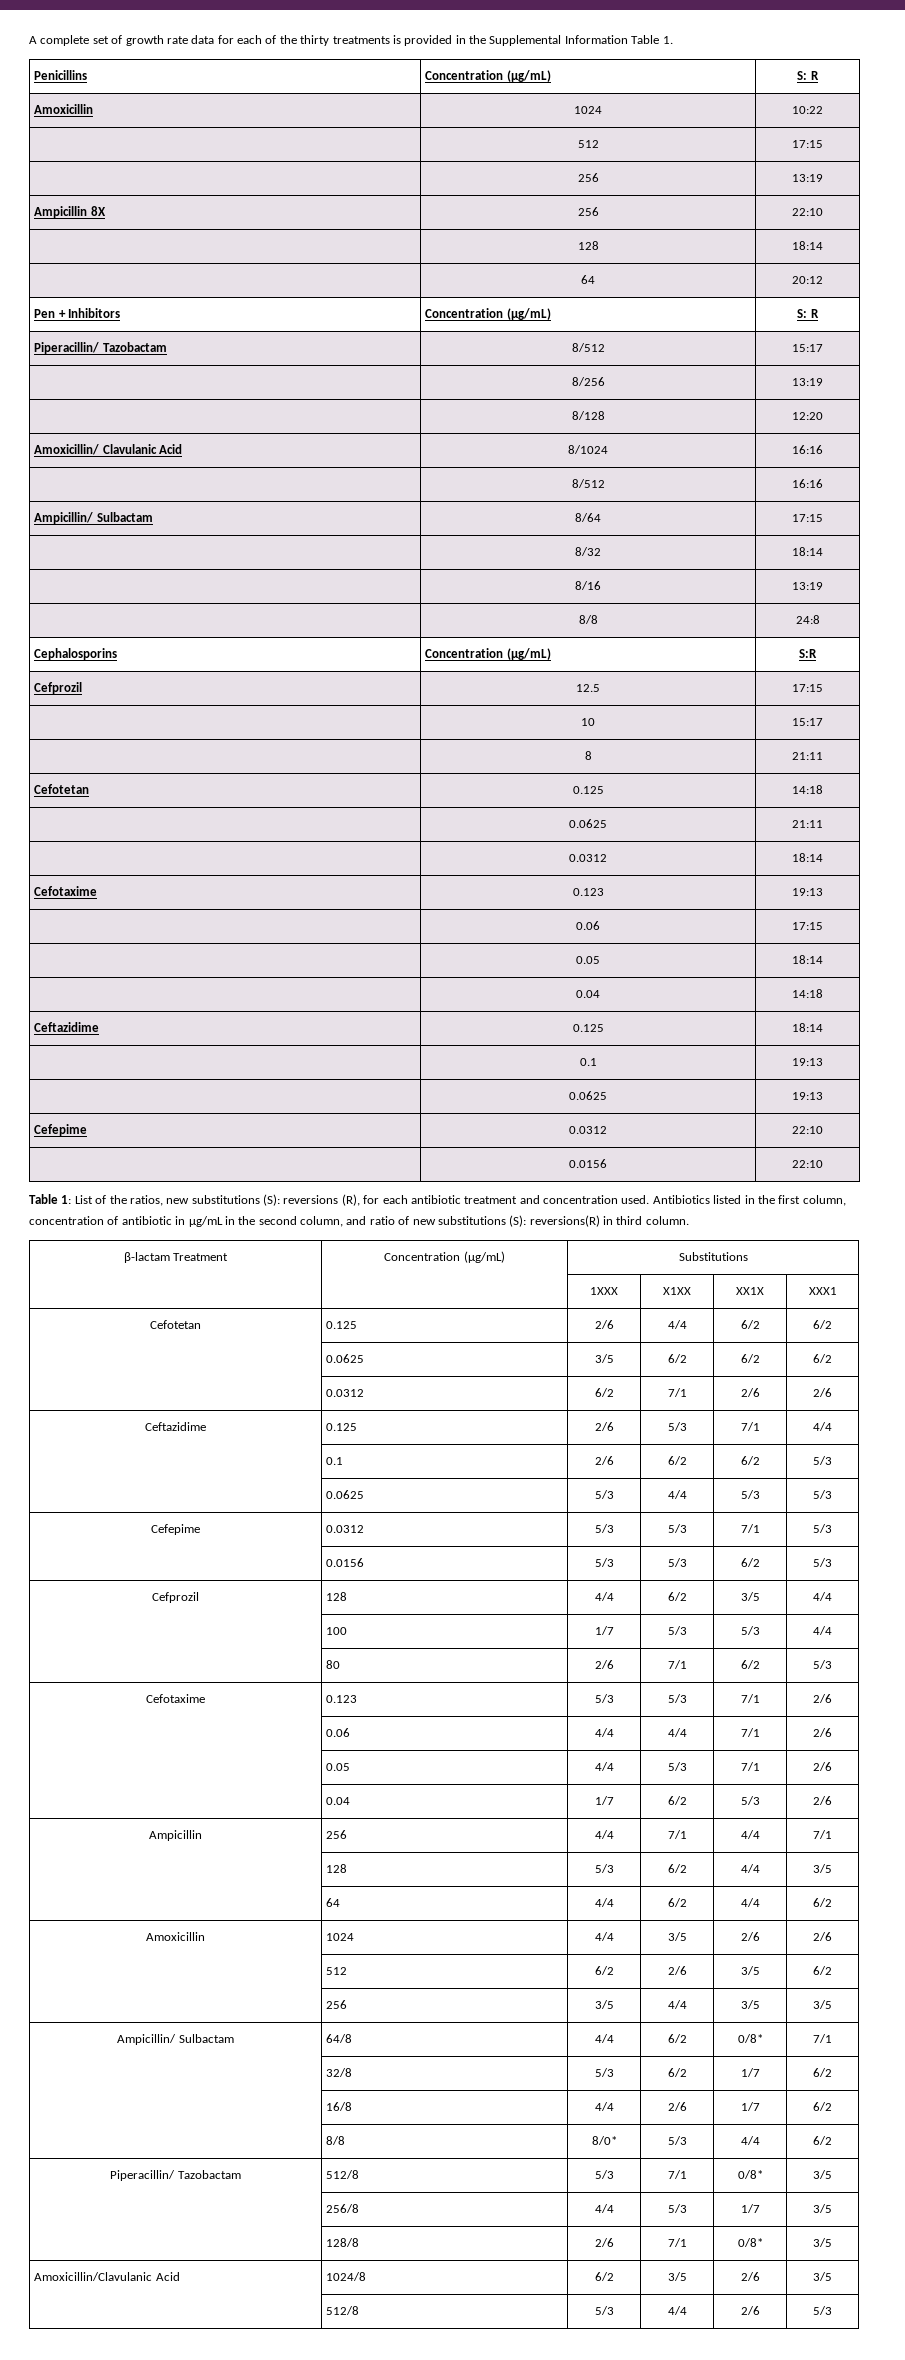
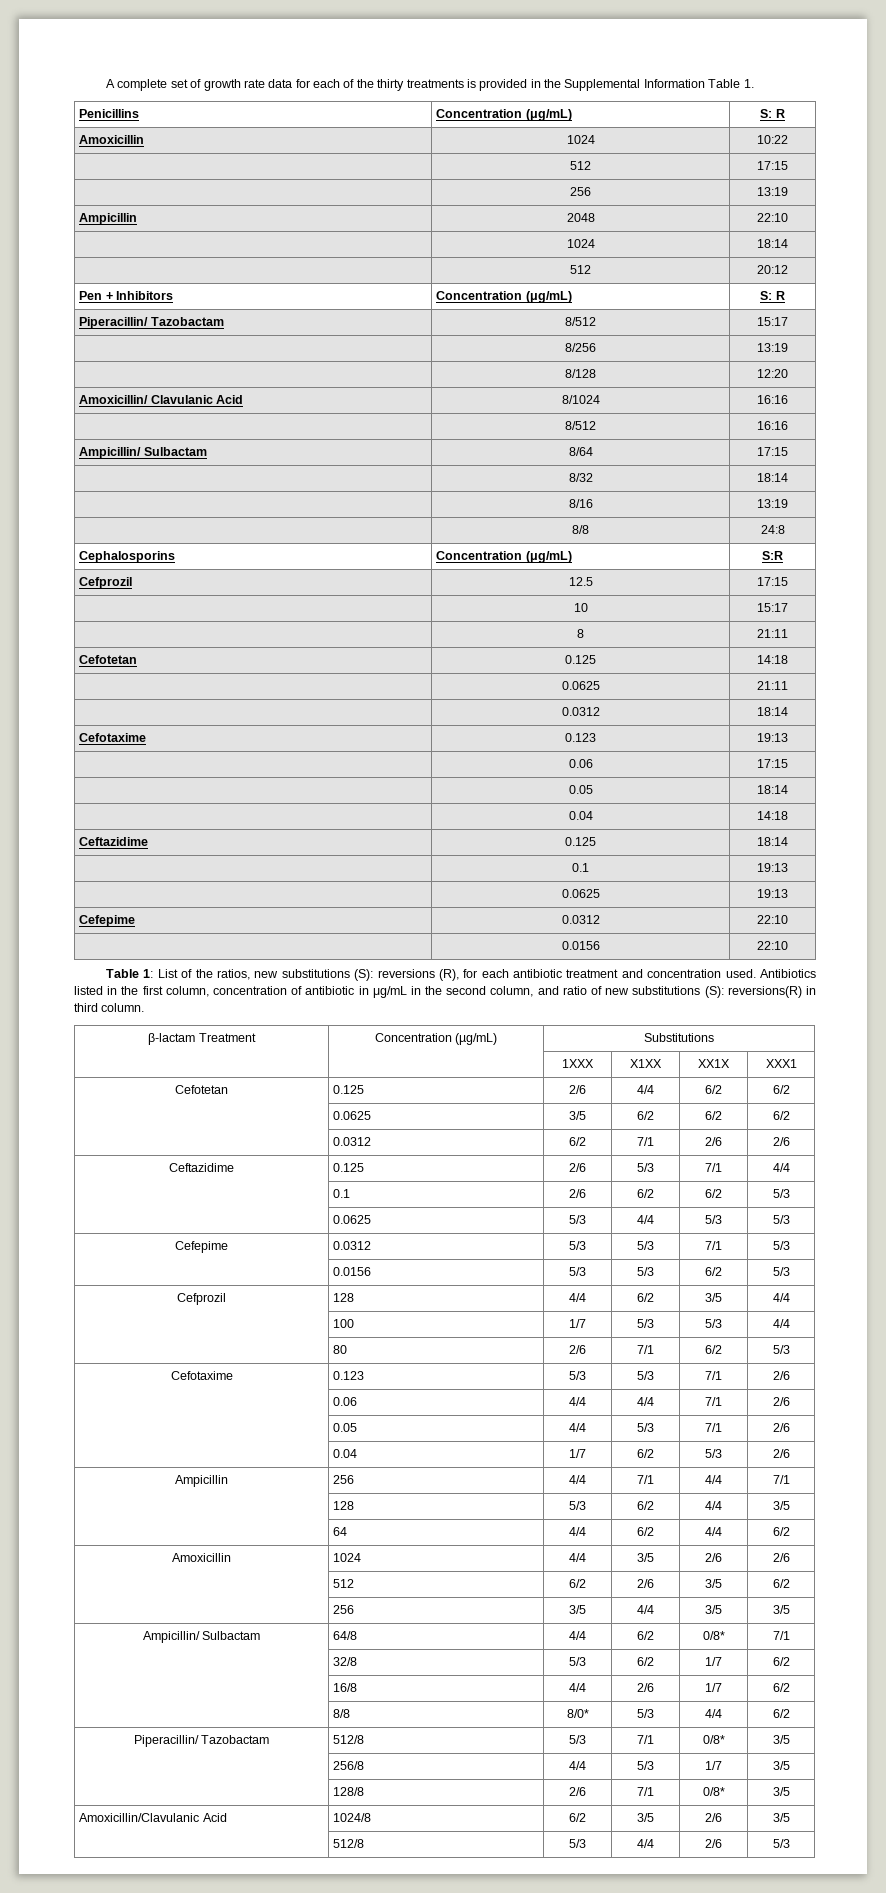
- Ampicillin 8X | 256 | 22:10
- | 128 | 18:14
- | 64 | 20:12
+ Ampicillin | 2048 | 22:10
+ | 1024 | 18:14
+ | 512 | 20:12

